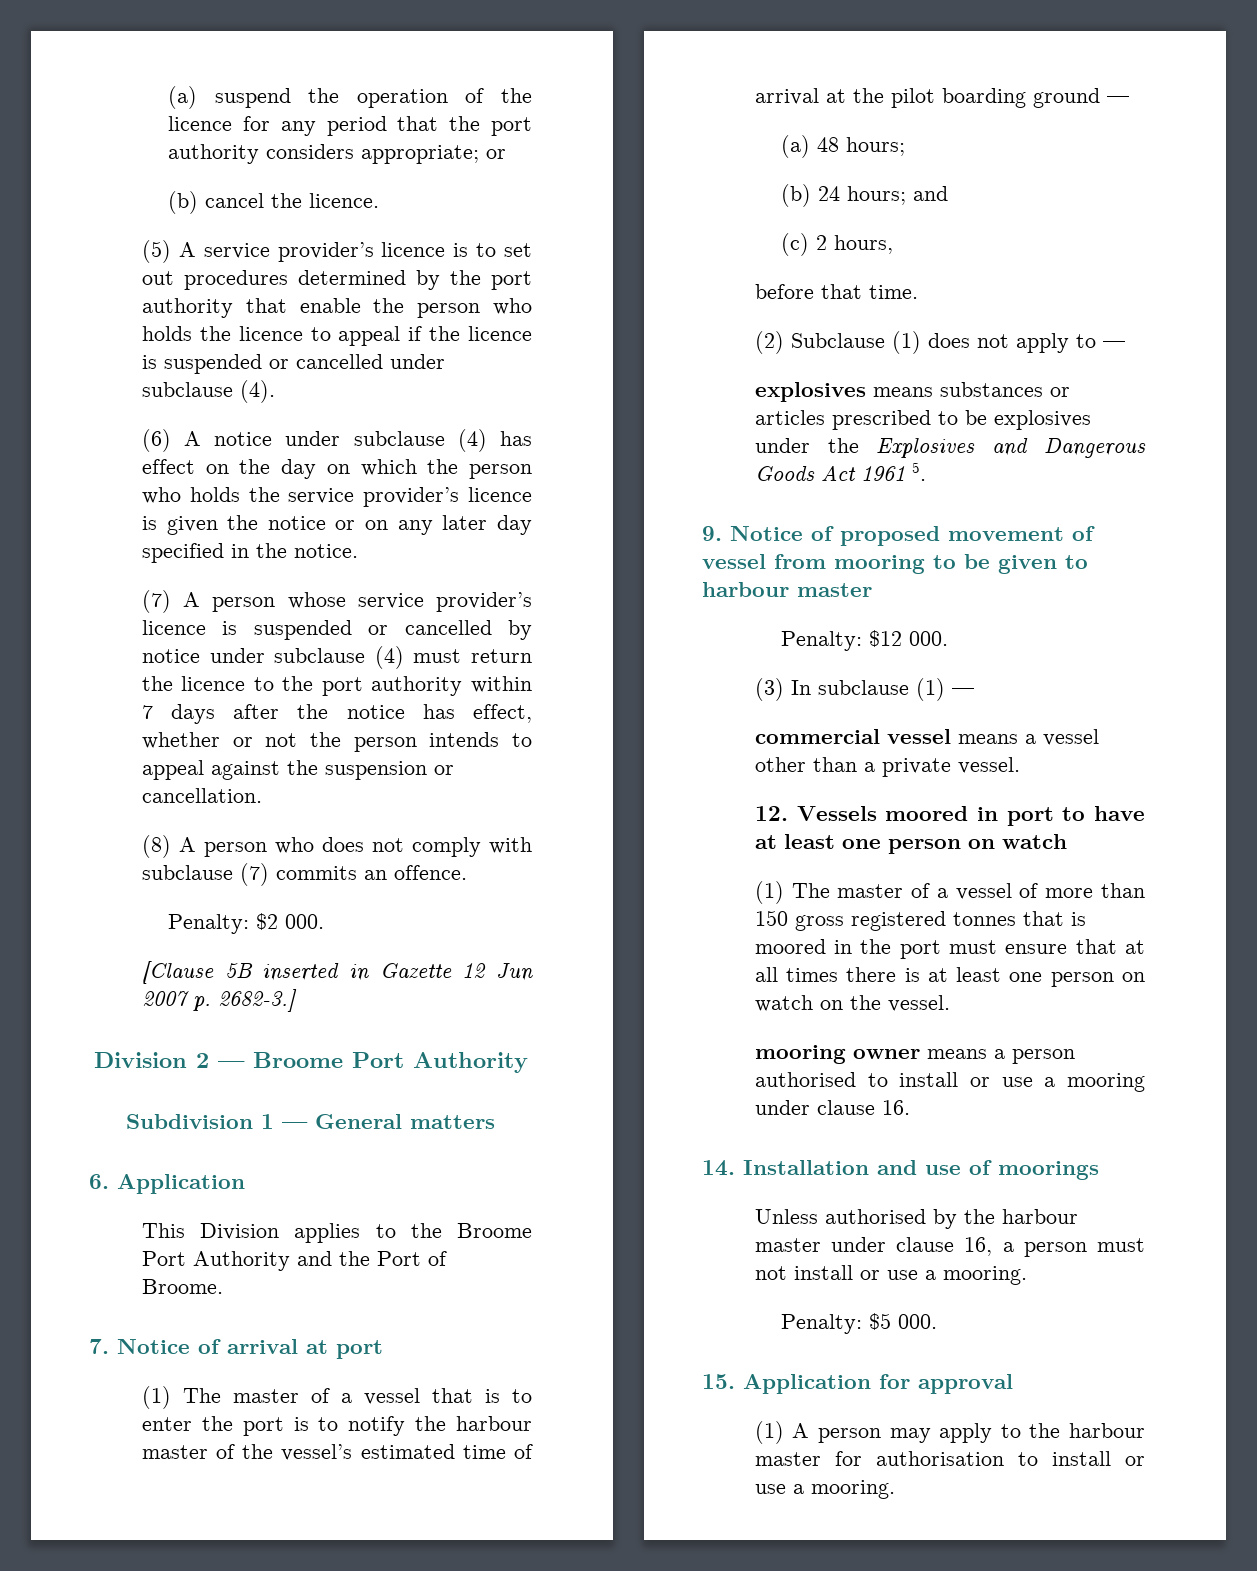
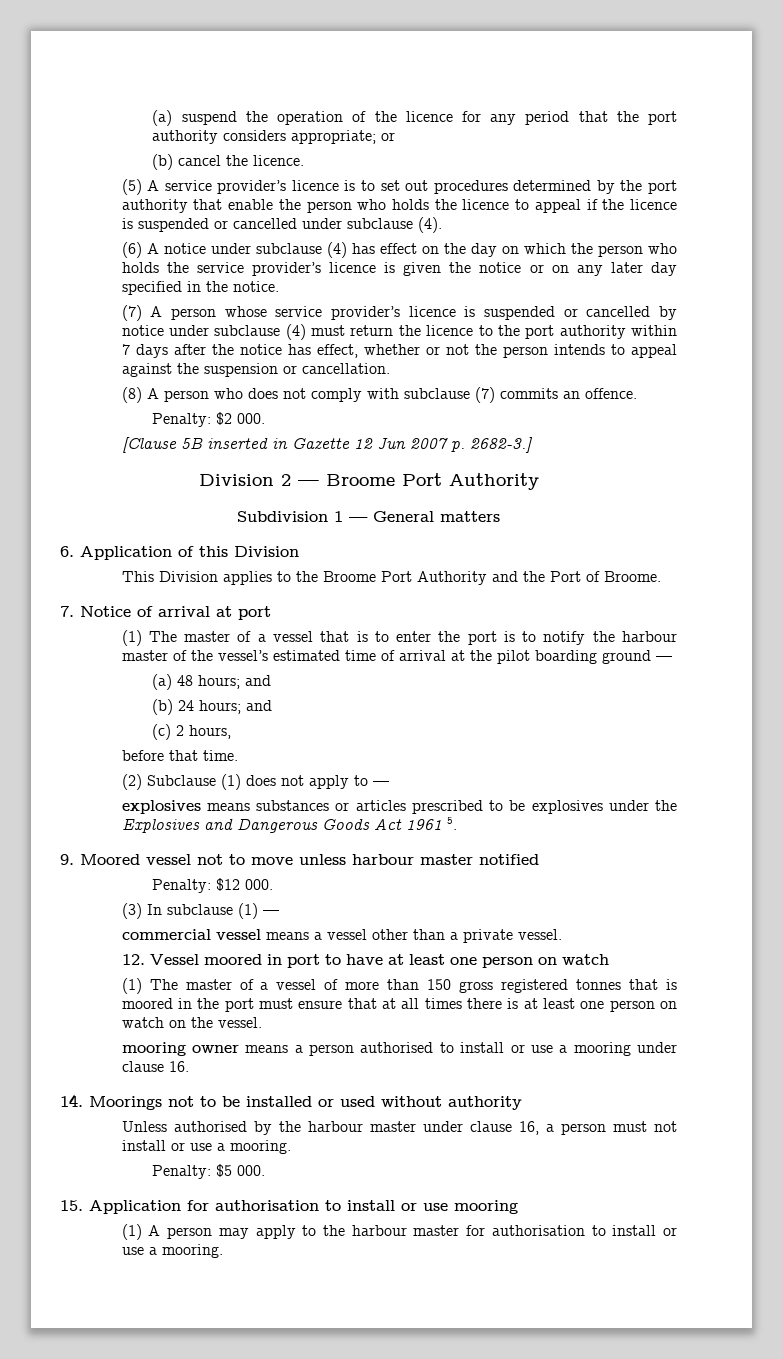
- 6. Application
+ 6. Application of this Division
- (a) 48 hours;
+ (a) 48 hours; and
- 9. Notice of proposed movement of vessel from mooring to be given to harbour master
+ 9. Moored vessel not to move unless harbour master notified
- 12. Vessels moored in port to have at least one person on watch
+ 12. Vessel moored in port to have at least one person on watch
- 14. Installation and use of moorings
+ 14. Moorings not to be installed or used without authority
- 15. Application for approval
+ 15. Application for authorisation to install or use mooring

